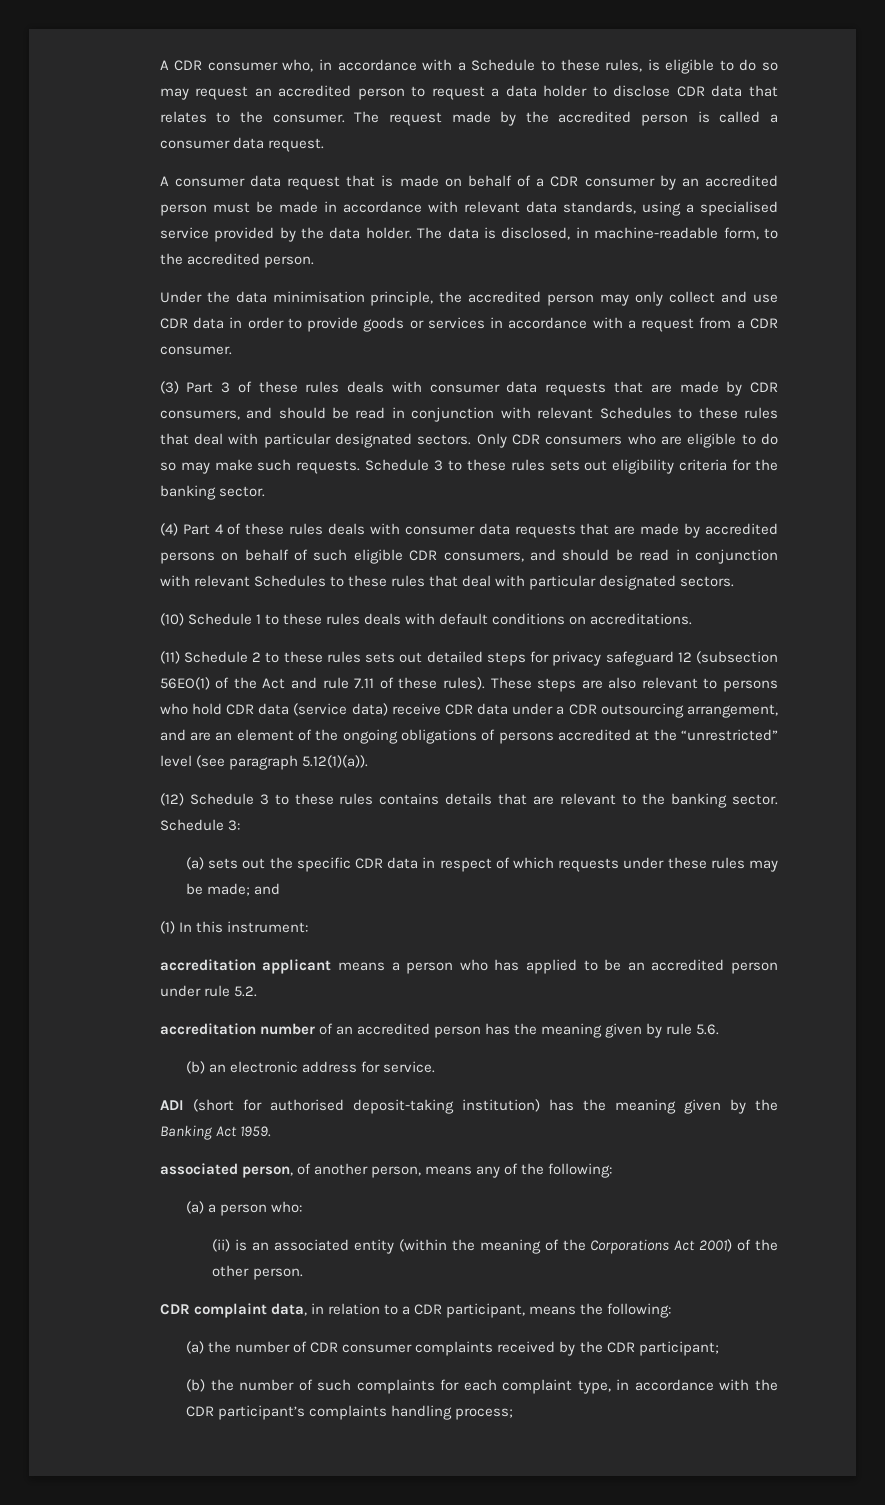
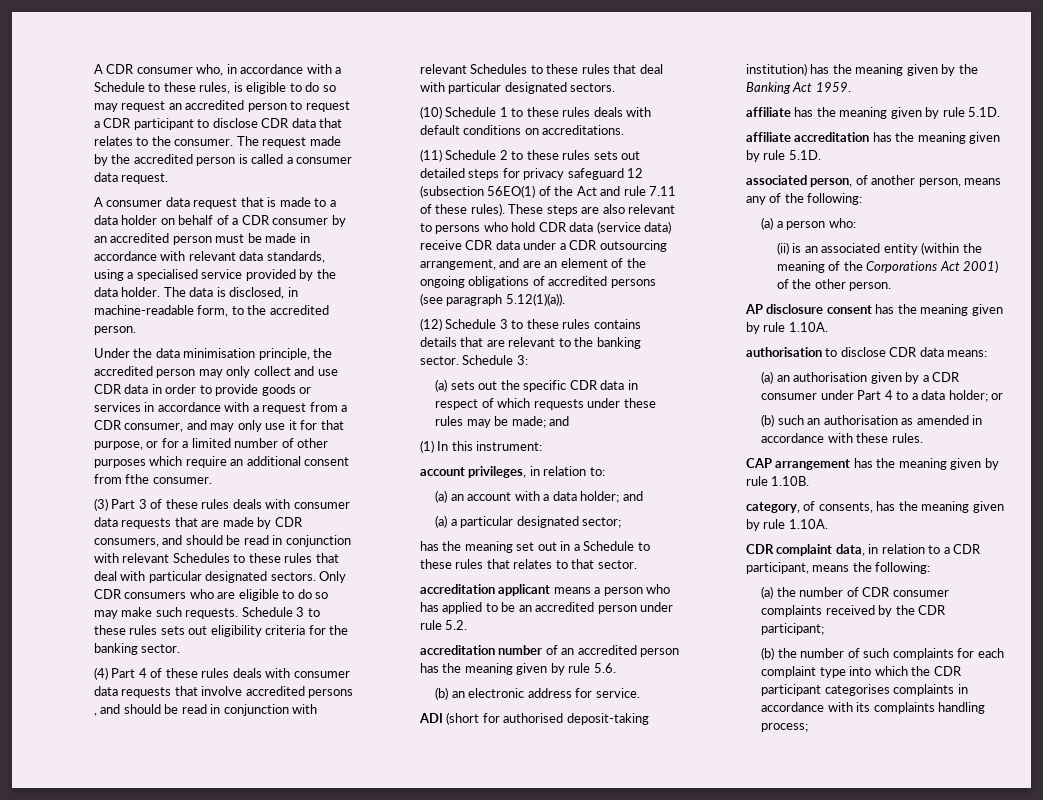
- A CDR consumer who, in accordance with a Schedule to these rules, is eligible to do so may request an accredited person to request a data holder to disclose CDR data that relates to the consumer.
+ A CDR consumer who, in accordance with a Schedule to these rules, is eligible to do so may request an accredited person to request a CDR participant to disclose CDR data that relates to the consumer.
- A consumer data request that is made on behalf of a CDR consumer by an accredited person must be made in accordance with relevant data standards, using a specialised service provided by the data holder.
+ A consumer data request that is made to a data holder on behalf of a CDR consumer by an accredited person must be made in accordance with relevant data standards, using a specialised service provided by the data holder.
- Under the data minimisation principle, the accredited person may only collect and use CDR data in order to provide goods or services in accordance with a request from a CDR consumer.
+ Under the data minimisation principle, the accredited person may only collect and use CDR data in order to provide goods or services in accordance with a request from a CDR consumer, and may only use it for that purpose, or for a limited number of other purposes which require an additional consent from fthe consumer.
- (4) Part 4 of these rules deals with consumer data requests that are made by accredited persons on behalf of such eligible CDR consumers, and should be read in conjunction with relevant Schedules to these rules that deal with particular designated sectors.
+ (4) Part 4 of these rules deals with consumer data requests that involve accredited persons , and should be read in conjunction with relevant Schedules to these rules that deal with particular designated sectors.
- These steps are also relevant to persons who hold CDR data (service data) receive CDR data under a CDR outsourcing arrangement, and are an element of the ongoing obligations of persons accredited at the “unrestricted” level (see paragraph 5.12(1)(a)).
+ These steps are also relevant to persons who hold CDR data (service data) receive CDR data under a CDR outsourcing arrangement, and are an element of the ongoing obligations of accredited persons (see paragraph 5.12(1)(a)).
+ account privileges, in relation to:
+ (a) an account with a data holder; and
+ (a) a particular designated sector;
+ has the meaning set out in a Schedule to these rules that relates to that sector.
+ affiliate has the meaning given by rule 5.1D.
+ affiliate accreditation has the meaning given by rule 5.1D.
+ AP disclosure consent has the meaning given by rule 1.10A.
+ authorisation to disclose CDR data means:
+ (a) an authorisation given by a CDR consumer under Part 4 to a data holder; or
+ (b) such an authorisation as amended in accordance with these rules.
+ CAP arrangement has the meaning given by rule 1.10B.
+ category, of consents, has the meaning given by rule 1.10A.
- (b) the number of such complaints for each complaint type, in accordance with the CDR participant’s complaints handling process;
+ (b) the number of such complaints for each complaint type into which the CDR participant categorises complaints in accordance with its complaints handling process;

